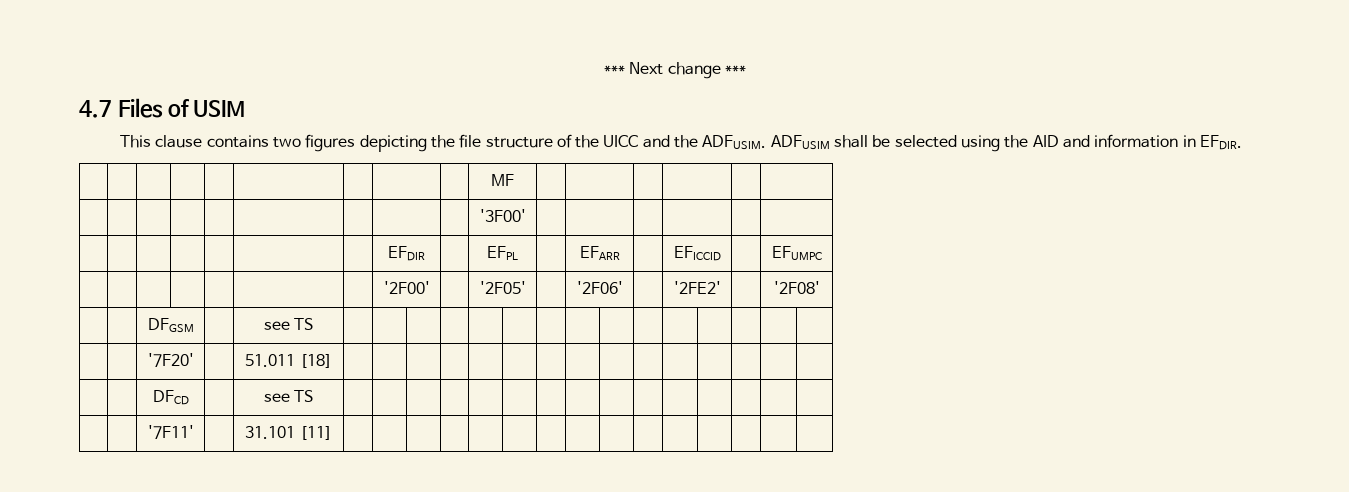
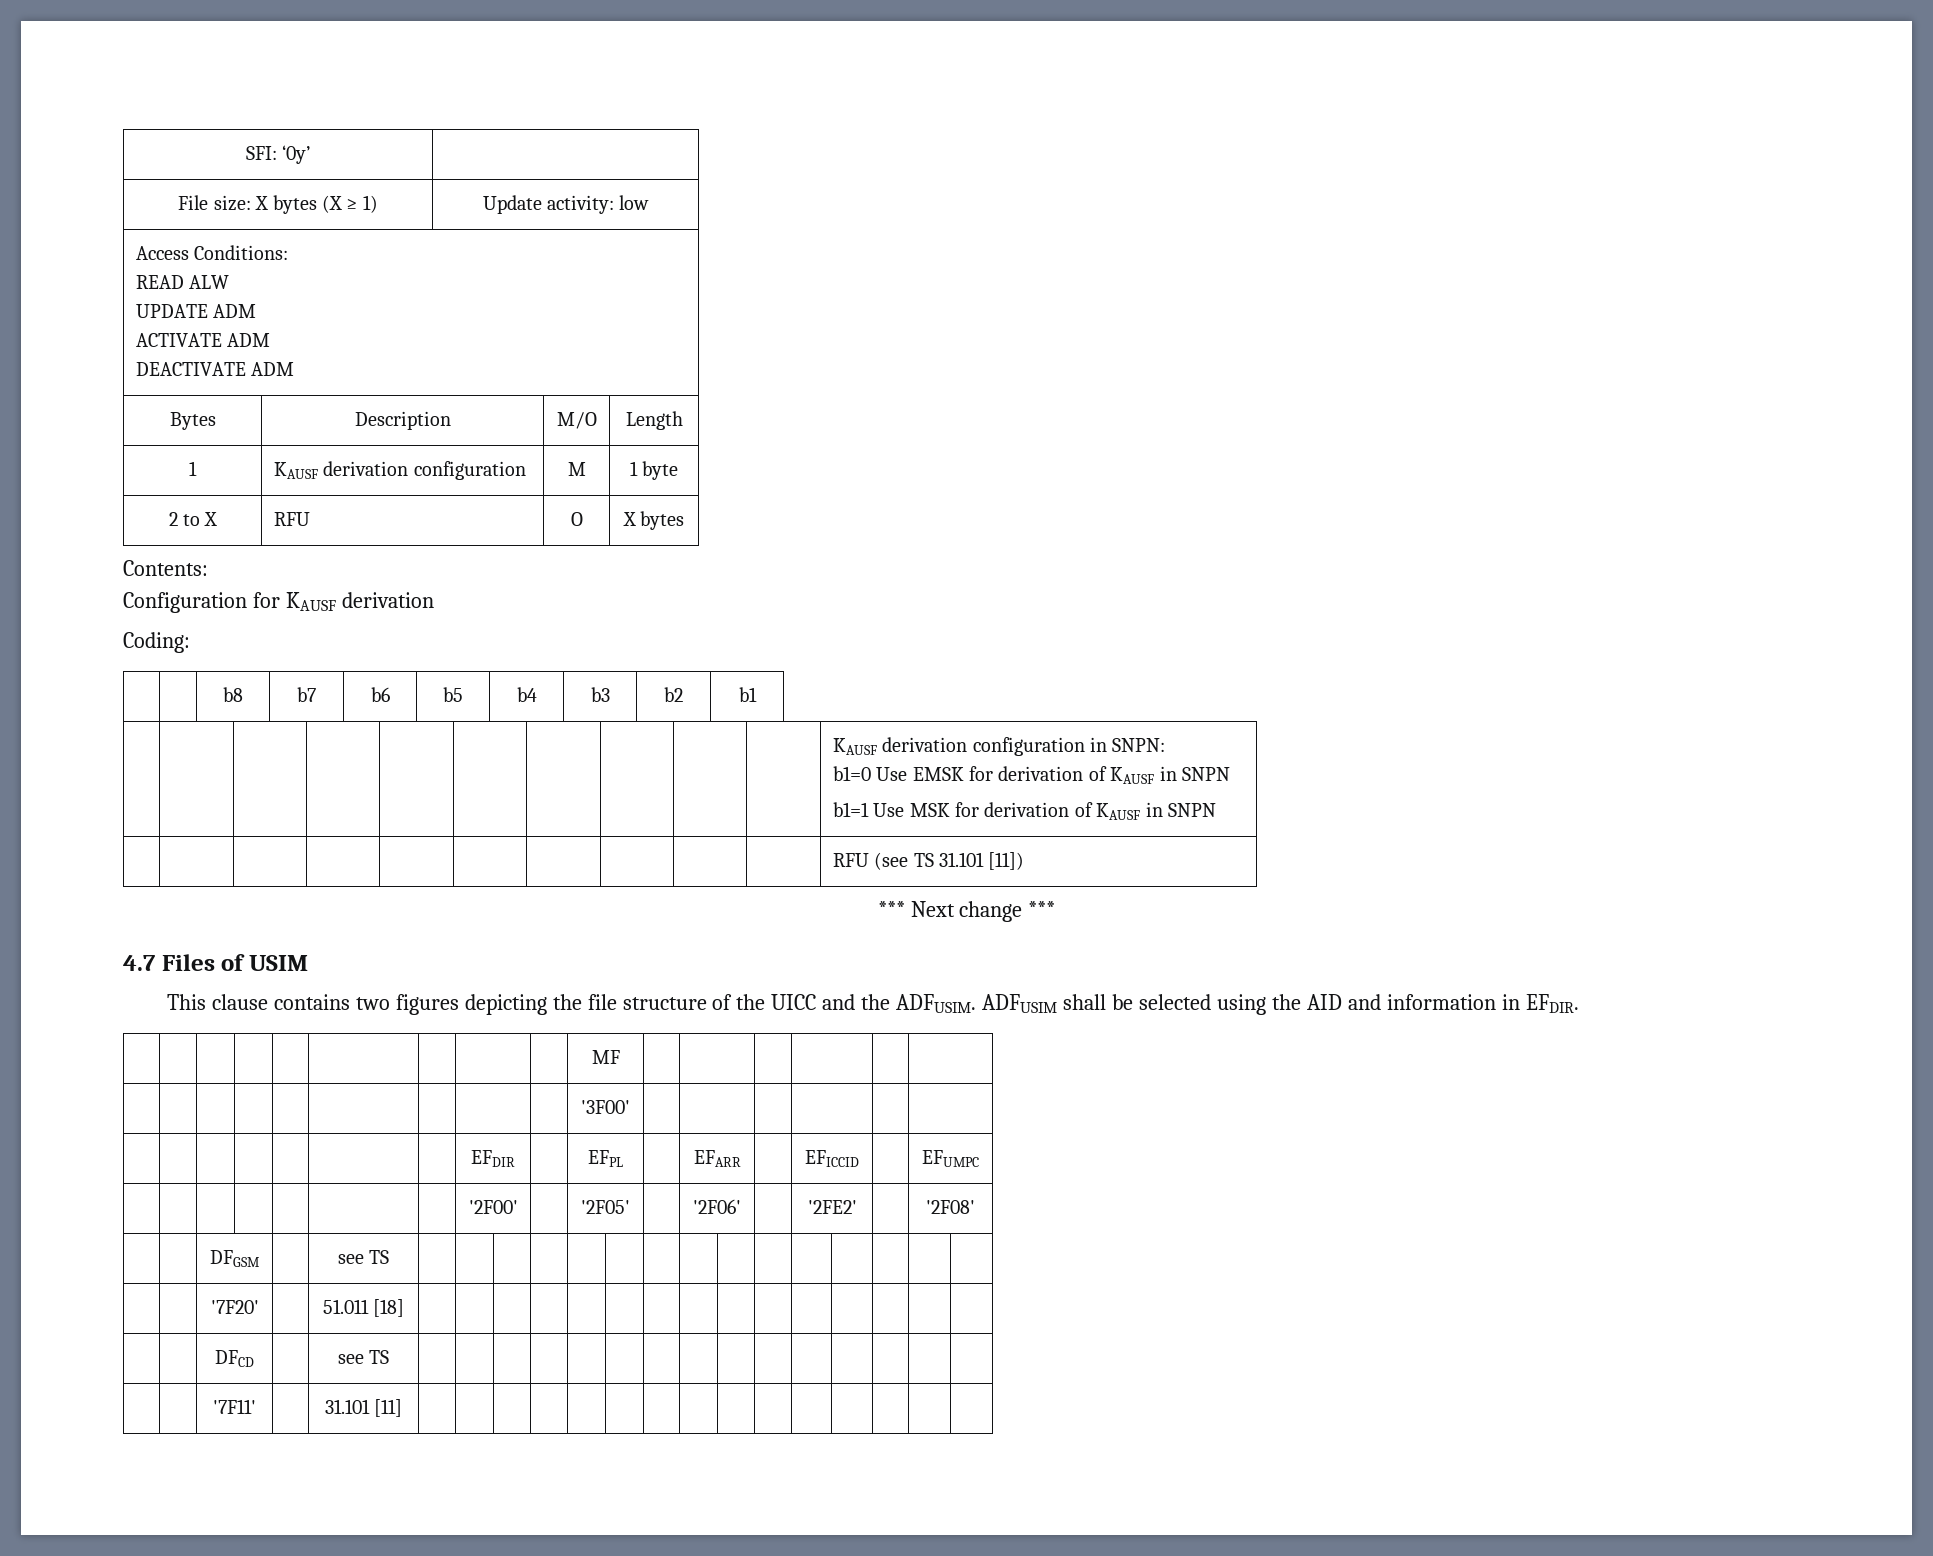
+ SFI: ‘0y’ |
+ File size: X bytes (X ≥ 1) | Update activity: low
+ Access Conditions:
+ READ ALW
+ UPDATE ADM
+ ACTIVATE ADM
+ DEACTIVATE ADM
+ Bytes | Description | M/O | Length
+ 1 | KAUSF derivation configuration | M | 1 byte
+ 2 to X | RFU | O | X bytes
+ Contents:
+ Configuration for KAUSF derivation
+ Coding:
+ | | b8 | b7 | b6 | b5 | b4 | b3 | b2 | b1
+ | | | | | | | | | | KAUSF derivation configuration in SNPN:
+ b1=0 Use EMSK for derivation of KAUSF in SNPN
+ b1=1 Use MSK for derivation of KAUSF in SNPN
+ | | | | | | | | | | RFU (see TS 31.101 [11])

